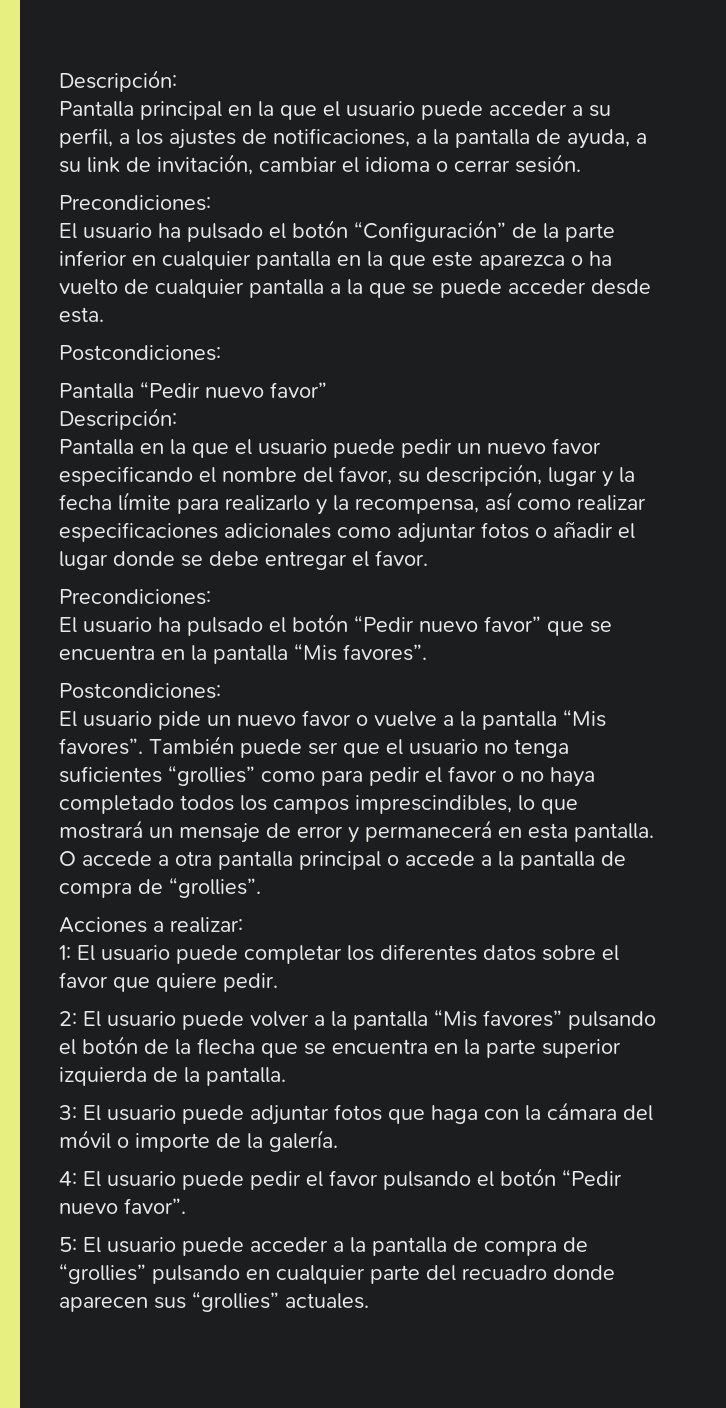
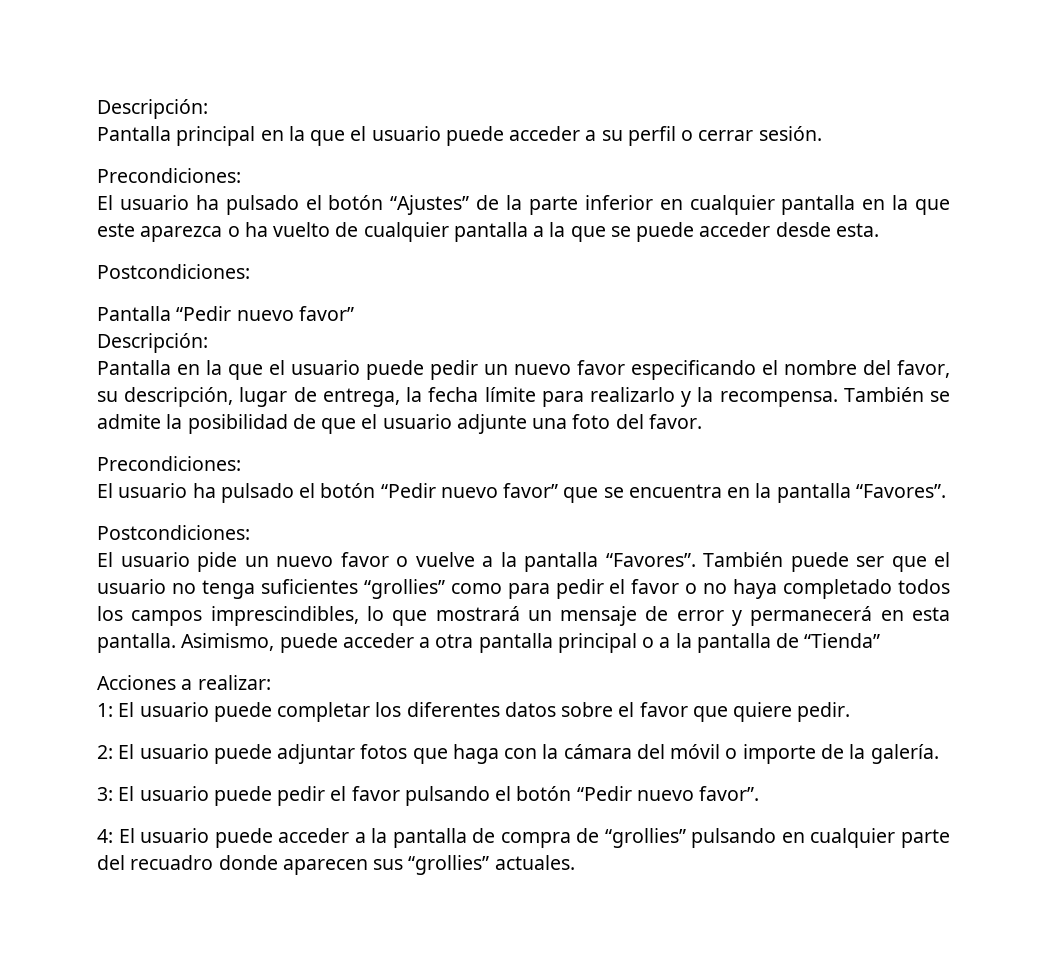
- Pantalla principal en la que el usuario puede acceder a su perfil, a los ajustes de notificaciones, a la pantalla de ayuda, a su link de invitación, cambiar el idioma o cerrar sesión.
+ Pantalla principal en la que el usuario puede acceder a su perfil o cerrar sesión.
- El usuario ha pulsado el botón “Configuración” de la parte inferior en cualquier pantalla en la que este aparezca o ha vuelto de cualquier pantalla a la que se puede acceder desde esta.
+ El usuario ha pulsado el botón “Ajustes” de la parte inferior en cualquier pantalla en la que este aparezca o ha vuelto de cualquier pantalla a la que se puede acceder desde esta.
- Pantalla en la que el usuario puede pedir un nuevo favor especificando el nombre del favor, su descripción, lugar y la fecha límite para realizarlo y la recompensa, así como realizar especificaciones adicionales como adjuntar fotos o añadir el lugar donde se debe entregar el favor.
+ Pantalla en la que el usuario puede pedir un nuevo favor especificando el nombre del favor, su descripción, lugar de entrega, la fecha límite para realizarlo y la recompensa. También se admite la posibilidad de que el usuario adjunte una foto del favor.
- El usuario ha pulsado el botón “Pedir nuevo favor” que se encuentra en la pantalla “Mis favores”.
+ El usuario ha pulsado el botón “Pedir nuevo favor” que se encuentra en la pantalla “Favores”.
- El usuario pide un nuevo favor o vuelve a la pantalla “Mis favores”.
+ El usuario pide un nuevo favor o vuelve a la pantalla “Favores”.
- O accede a otra pantalla principal o accede a la pantalla de compra de “grollies”.
+ Asimismo, puede acceder a otra pantalla principal o a la pantalla de “Tienda”
- 2: El usuario puede volver a la pantalla “Mis favores” pulsando el botón de la flecha que se encuentra en la parte superior izquierda de la pantalla.
- 3: El usuario puede adjuntar fotos que haga con la cámara del móvil o importe de la galería.
+ 2: El usuario puede adjuntar fotos que haga con la cámara del móvil o importe de la galería.
- 4: El usuario puede pedir el favor pulsando el botón “Pedir nuevo favor”.
+ 3: El usuario puede pedir el favor pulsando el botón “Pedir nuevo favor”.
- 5: El usuario puede acceder a la pantalla de compra de “grollies” pulsando en cualquier parte del recuadro donde aparecen sus “grollies” actuales.
+ 4: El usuario puede acceder a la pantalla de compra de “grollies” pulsando en cualquier parte del recuadro donde aparecen sus “grollies” actuales.

